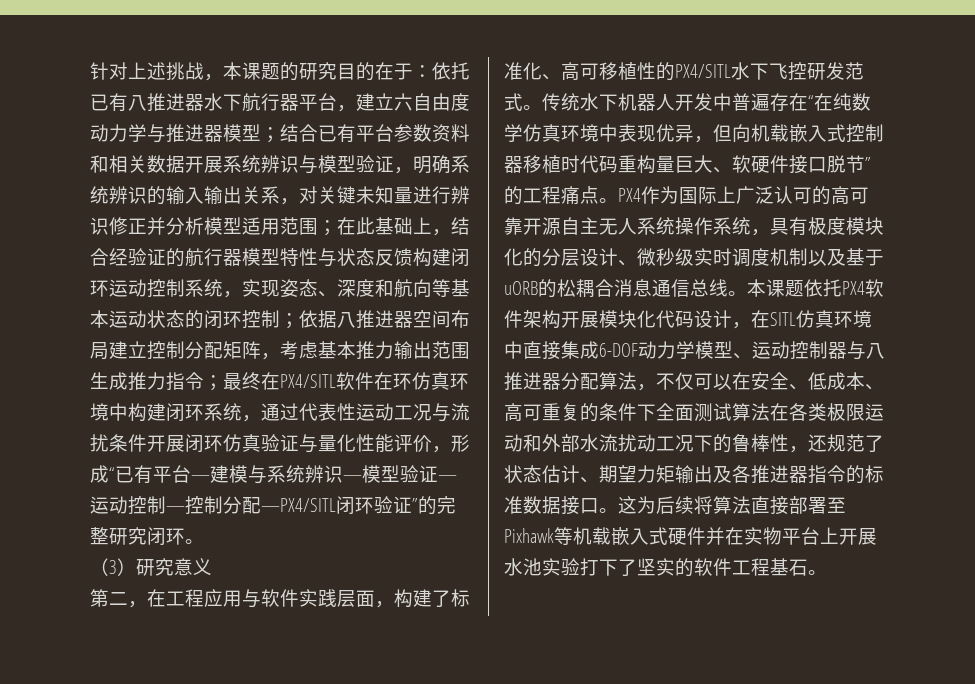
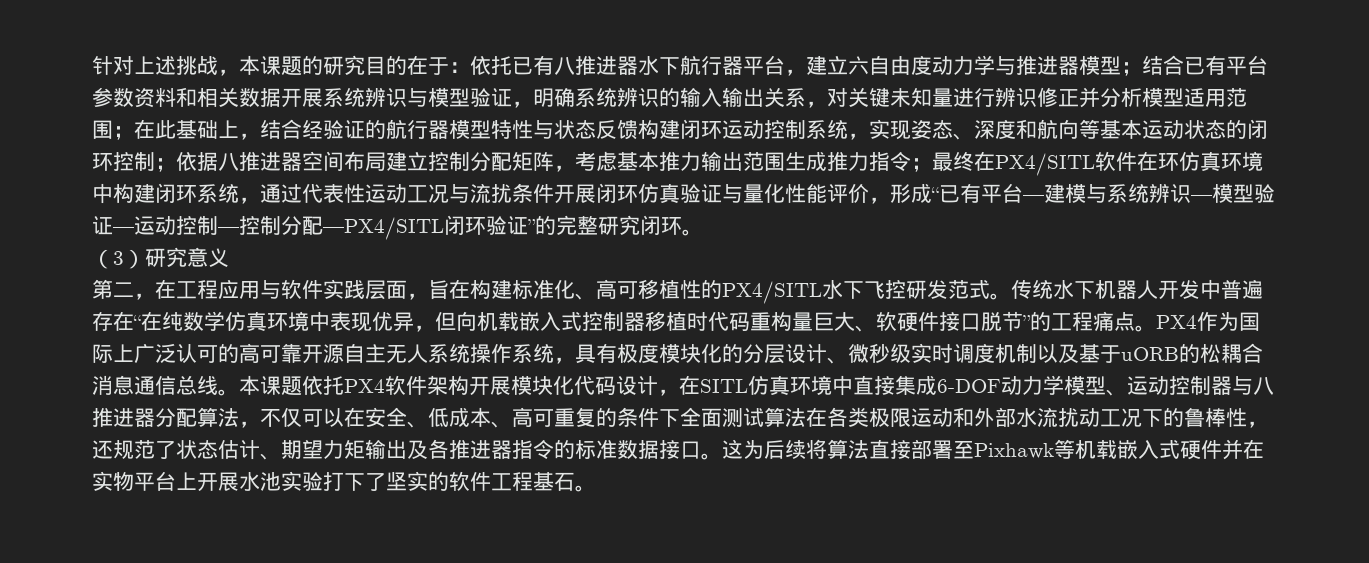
- 第二，在工程应用与软件实践层面，构建了标准化、高可移植性的PX4/SITL水下飞控研发范式。
+ 第二，在工程应用与软件实践层面，旨在构建标准化、高可移植性的PX4/SITL水下飞控研发范式。

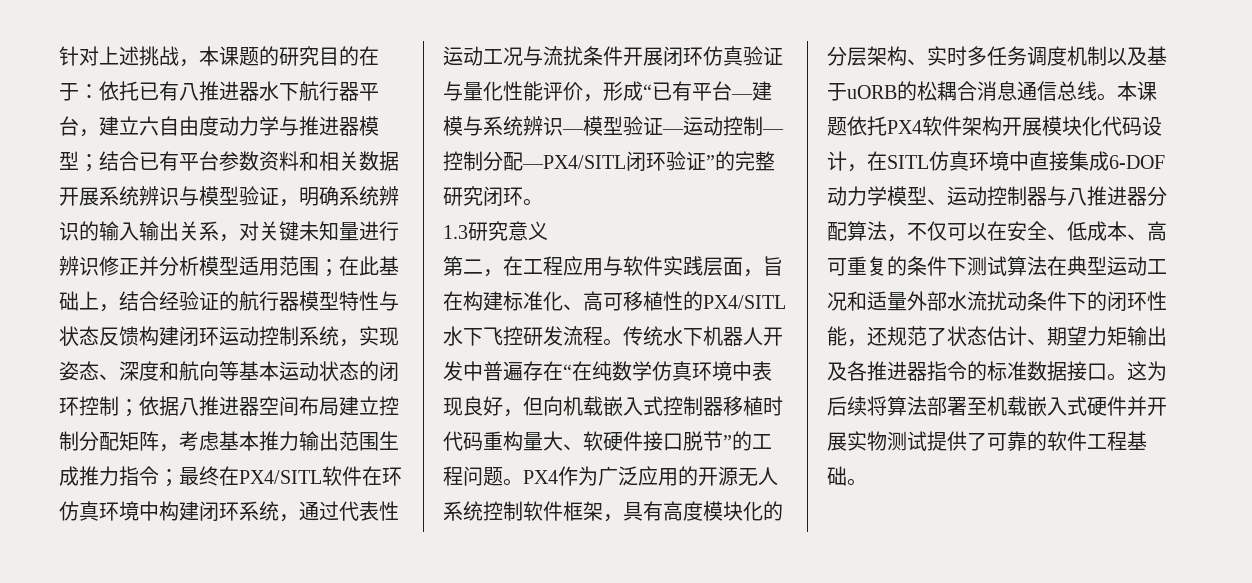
- （3）研究意义
+ 1.3研究意义
- 第二，在工程应用与软件实践层面，旨在构建标准化、高可移植性的PX4/SITL水下飞控研发范式。
+ 第二，在工程应用与软件实践层面，旨在构建标准化、高可移植性的PX4/SITL水下飞控研发流程。
- 传统水下机器人开发中普遍存在“在纯数学仿真环境中表现优异，但向机载嵌入式控制器移植时代码重构量巨大、软硬件接口脱节”的工程痛点。
+ 传统水下机器人开发中普遍存在“在纯数学仿真环境中表现良好，但向机载嵌入式控制器移植时代码重构量大、软硬件接口脱节”的工程问题。
- PX4作为国际上广泛认可的高可靠开源自主无人系统操作系统，具有极度模块化的分层设计、微秒级实时调度机制以及基于uORB的松耦合消息通信总线。
+ PX4作为广泛应用的开源无人系统控制软件框架，具有高度模块化的分层架构、实时多任务调度机制以及基于uORB的松耦合消息通信总线。
- 本课题依托PX4软件架构开展模块化代码设计，在SITL仿真环境中直接集成6-DOF动力学模型、运动控制器与八推进器分配算法，不仅可以在安全、低成本、高可重复的条件下全面测试算法在各类极限运动和外部水流扰动工况下的鲁棒性，还规范了状态估计、期望力矩输出及各推进器指令的标准数据接口。
+ 本课题依托PX4软件架构开展模块化代码设计，在SITL仿真环境中直接集成6-DOF动力学模型、运动控制器与八推进器分配算法，不仅可以在安全、低成本、高可重复的条件下测试算法在典型运动工况和适量外部水流扰动条件下的闭环性能，还规范了状态估计、期望力矩输出及各推进器指令的标准数据接口。
- 这为后续将算法直接部署至Pixhawk等机载嵌入式硬件并在实物平台上开展水池实验打下了坚实的软件工程基石。
+ 这为后续将算法部署至机载嵌入式硬件并开展实物测试提供了可靠的软件工程基础。

